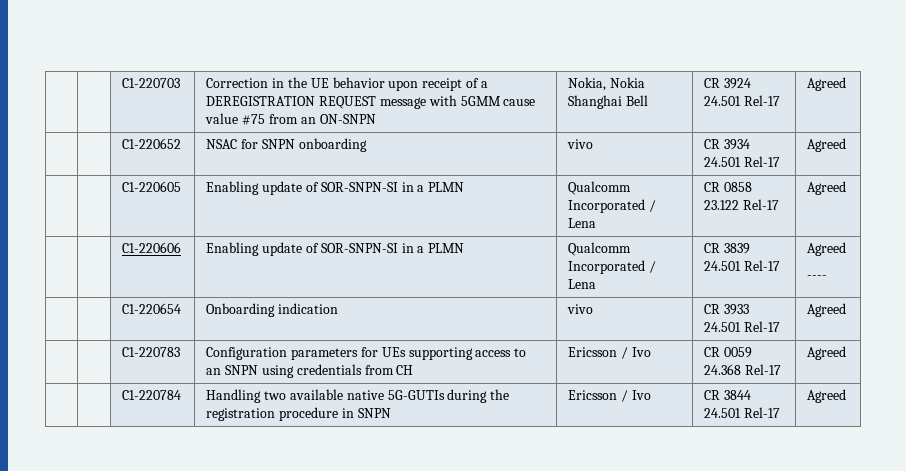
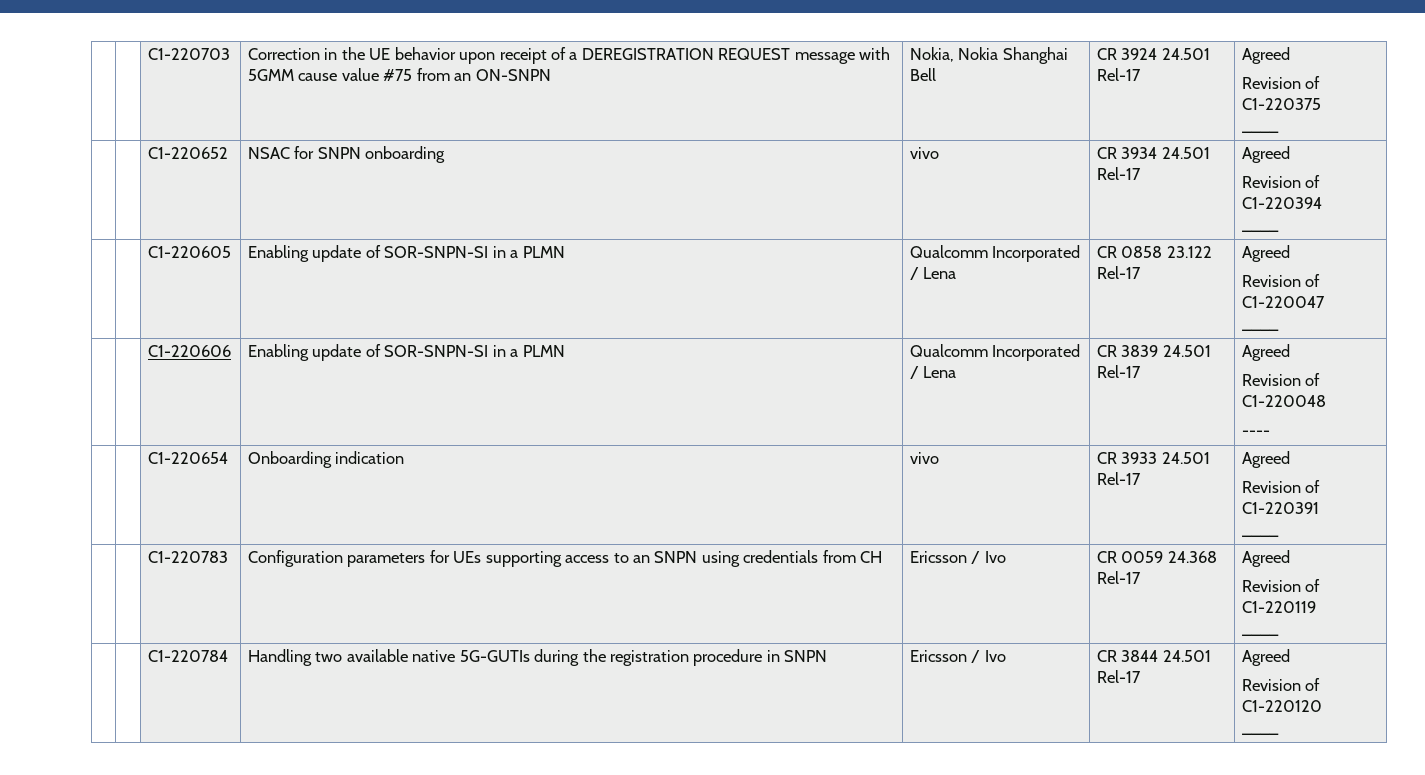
  | | C1-220703 | Correction in the UE behavior upon receipt of a DEREGISTRATION REQUEST message with 5GMM cause value #75 from an ON-SNPN | Nokia, Nokia Shanghai Bell | CR 3924 24.501 Rel-17 | Agreed
+ Revision of C1-220375
+ ____
  | | C1-220652 | NSAC for SNPN onboarding | vivo | CR 3934 24.501 Rel-17 | Agreed
+ Revision of C1-220394
+ ____
  | | C1-220605 | Enabling update of SOR-SNPN-SI in a PLMN | Qualcomm Incorporated / Lena | CR 0858 23.122 Rel-17 | Agreed
+ Revision of C1-220047
+ ____
  | | C1-220606 | Enabling update of SOR-SNPN-SI in a PLMN | Qualcomm Incorporated / Lena | CR 3839 24.501 Rel-17 | Agreed
+ Revision of C1-220048
  | | C1-220654 | Onboarding indication | vivo | CR 3933 24.501 Rel-17 | Agreed
+ Revision of C1-220391
+ ____
  | | C1-220783 | Configuration parameters for UEs supporting access to an SNPN using credentials from CH | Ericsson / Ivo | CR 0059 24.368 Rel-17 | Agreed
+ Revision of C1-220119
+ ____
  | | C1-220784 | Handling two available native 5G-GUTIs during the registration procedure in SNPN | Ericsson / Ivo | CR 3844 24.501 Rel-17 | Agreed
+ Revision of C1-220120
+ ____

